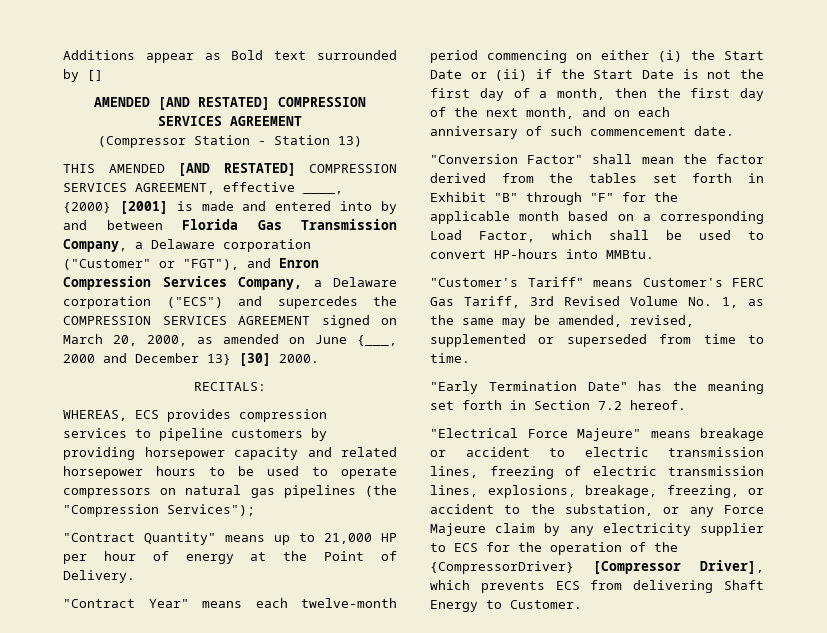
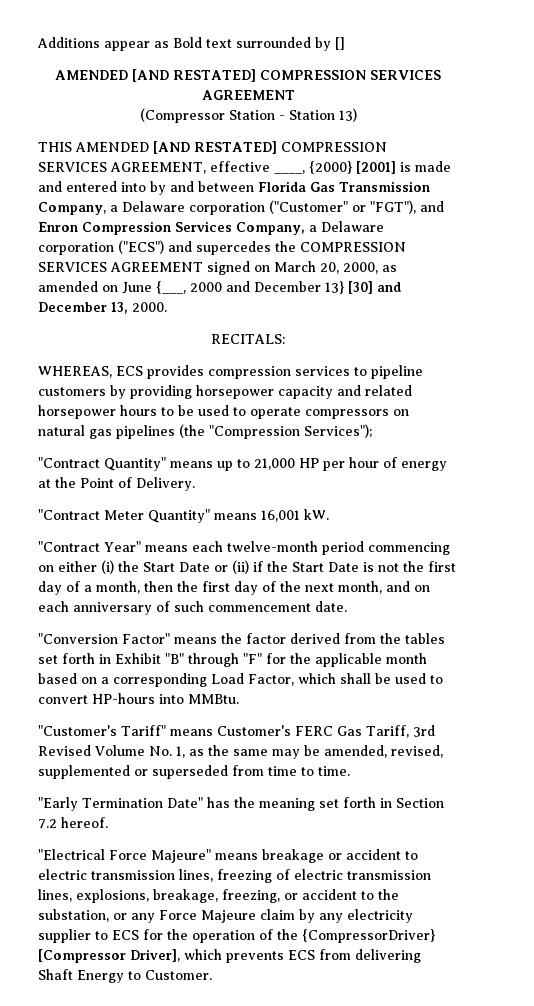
- THIS AMENDED [AND RESTATED] COMPRESSION SERVICES AGREEMENT, effective ____, {2000} [2001] is made and entered into by and between Florida Gas Transmission Company, a Delaware corporation ("Customer" or "FGT"), and Enron Compression Services Company, a Delaware corporation ("ECS") and supercedes the COMPRESSION SERVICES AGREEMENT signed on March 20, 2000, as amended on June {___, 2000 and December 13} [30] 2000.
+ THIS AMENDED [AND RESTATED] COMPRESSION SERVICES AGREEMENT, effective ____, {2000} [2001] is made and entered into by and between Florida Gas Transmission Company, a Delaware corporation ("Customer" or "FGT"), and Enron Compression Services Company, a Delaware corporation ("ECS") and supercedes the COMPRESSION SERVICES AGREEMENT signed on March 20, 2000, as amended on June {___, 2000 and December 13} [30] and December 13, 2000.
+ "Contract Meter Quantity" means 16,001 kW.
- "Conversion Factor" shall mean the factor derived from the tables set forth in Exhibit "B" through "F" for the applicable month based on a corresponding Load Factor, which shall be used to convert HP-hours into MMBtu.
+ "Conversion Factor" means the factor derived from the tables set forth in Exhibit "B" through "F" for the applicable month based on a corresponding Load Factor, which shall be used to convert HP-hours into MMBtu.

